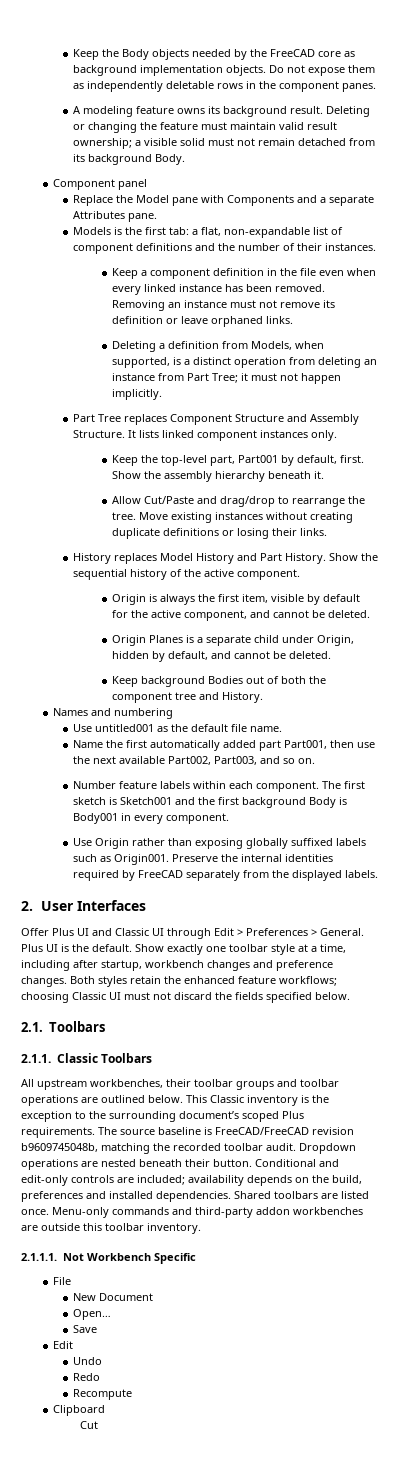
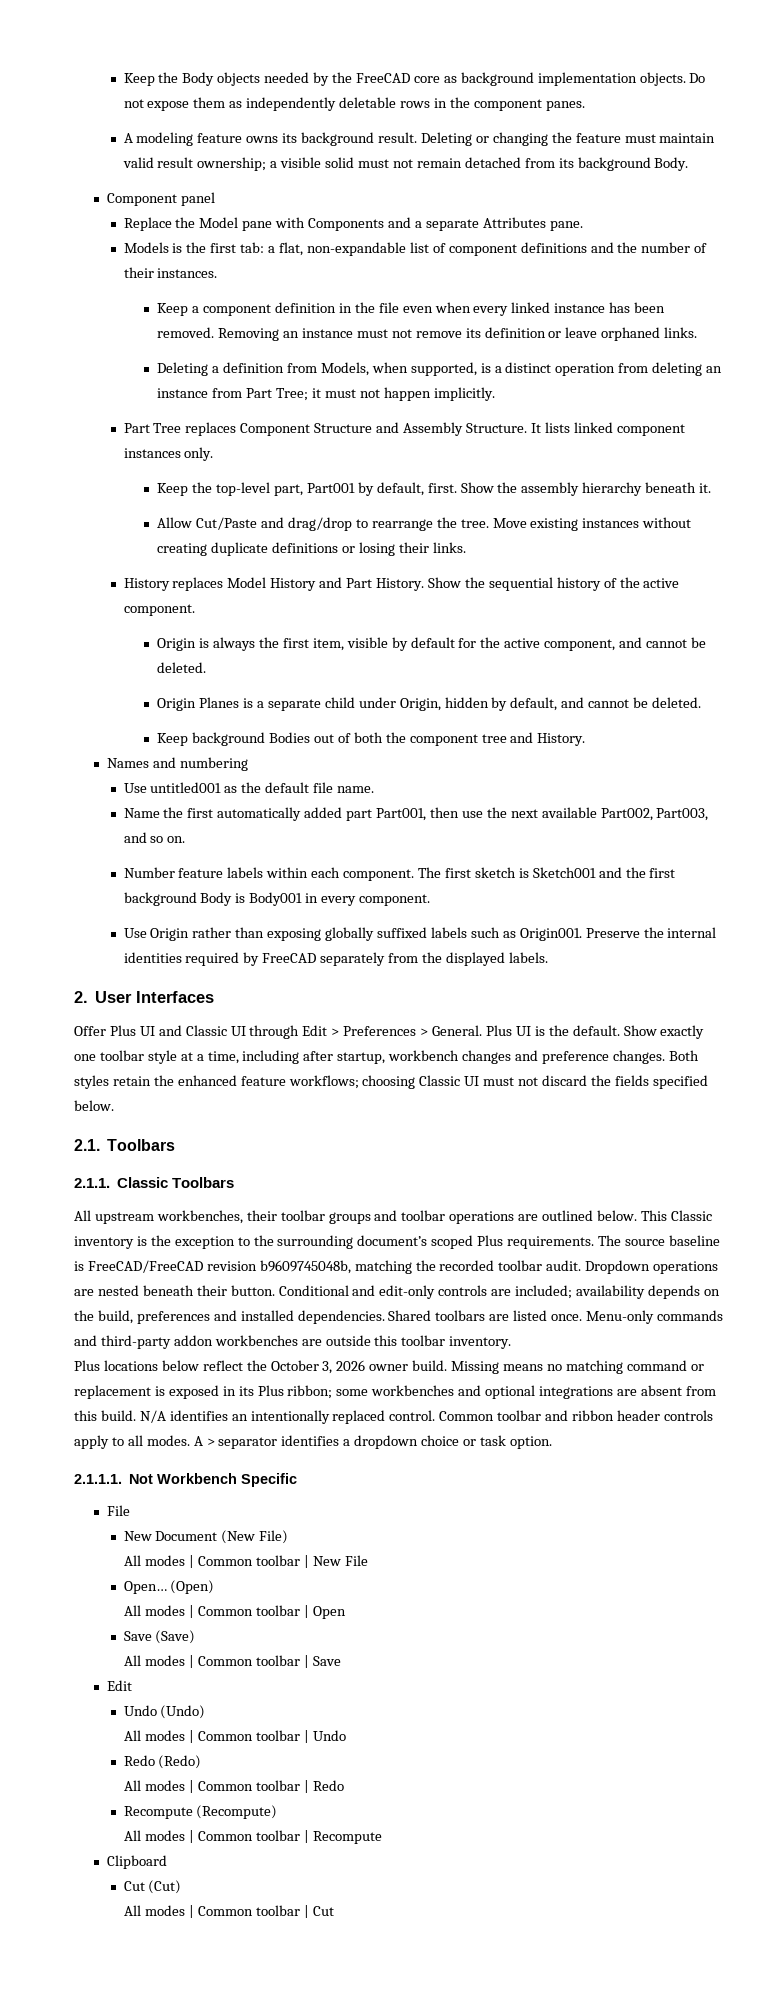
+ Plus locations below reflect the October 3, 2026 owner build. Missing means no matching command or replacement is exposed in its Plus ribbon; some workbenches and optional integrations are absent from this build. N/A identifies an intentionally replaced control. Common toolbar and ribbon header controls apply to all modes. A > separator identifies a dropdown choice or task option.
- New Document
- Open…
- Save
+ New Document (New File)
+ All modes | Common toolbar | New File
+ Open… (Open)
+ All modes | Common toolbar | Open
+ Save (Save)
+ All modes | Common toolbar | Save
  Edit
- Undo
- Redo
- Recompute
+ Undo (Undo)
+ All modes | Common toolbar | Undo
+ Redo (Redo)
+ All modes | Common toolbar | Redo
+ Recompute (Recompute)
+ All modes | Common toolbar | Recompute
  Clipboard
- Cut
+ Cut (Cut)
+ All modes | Common toolbar | Cut

